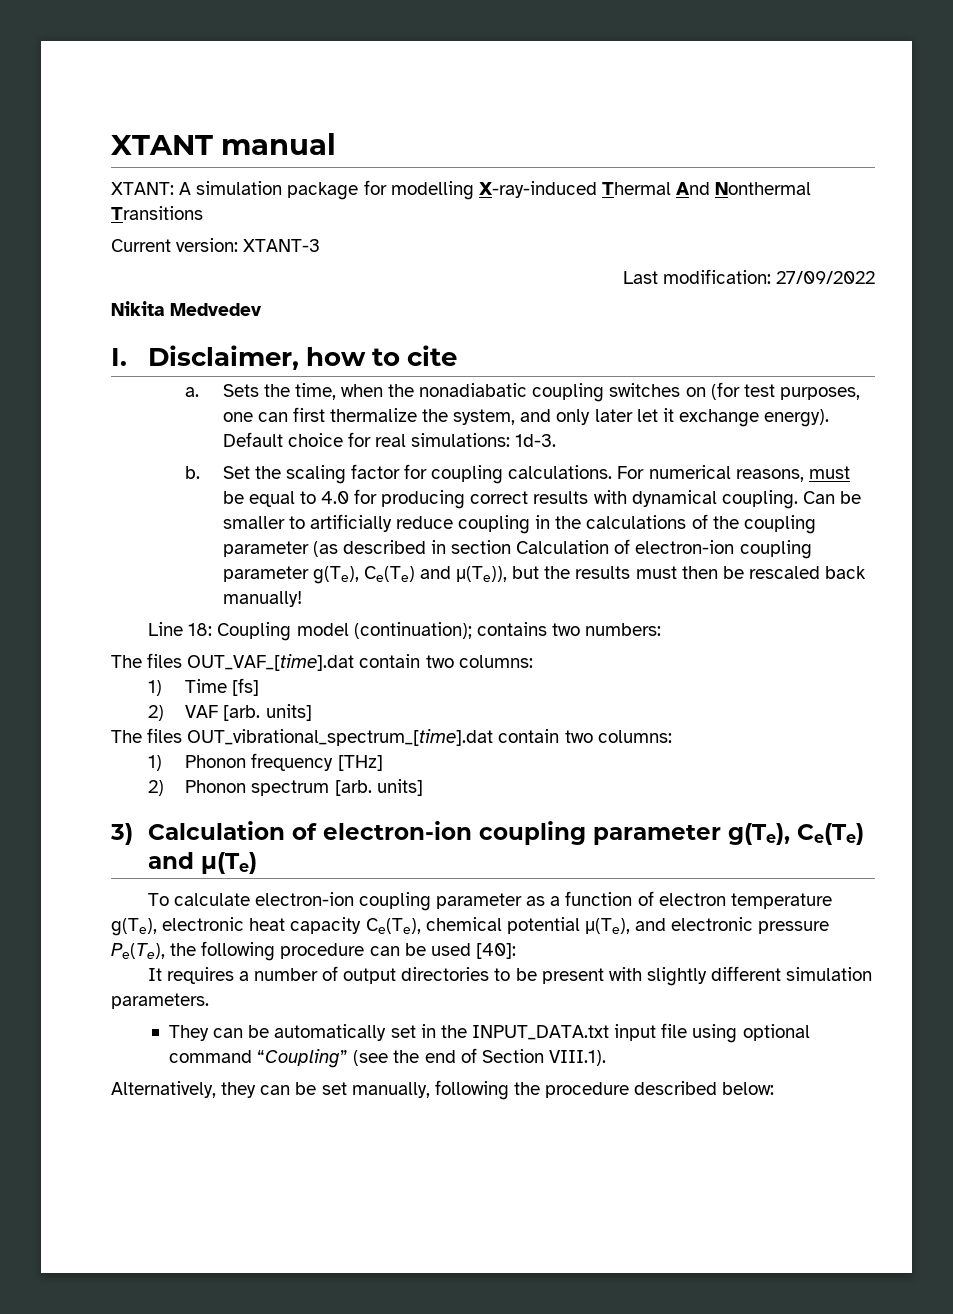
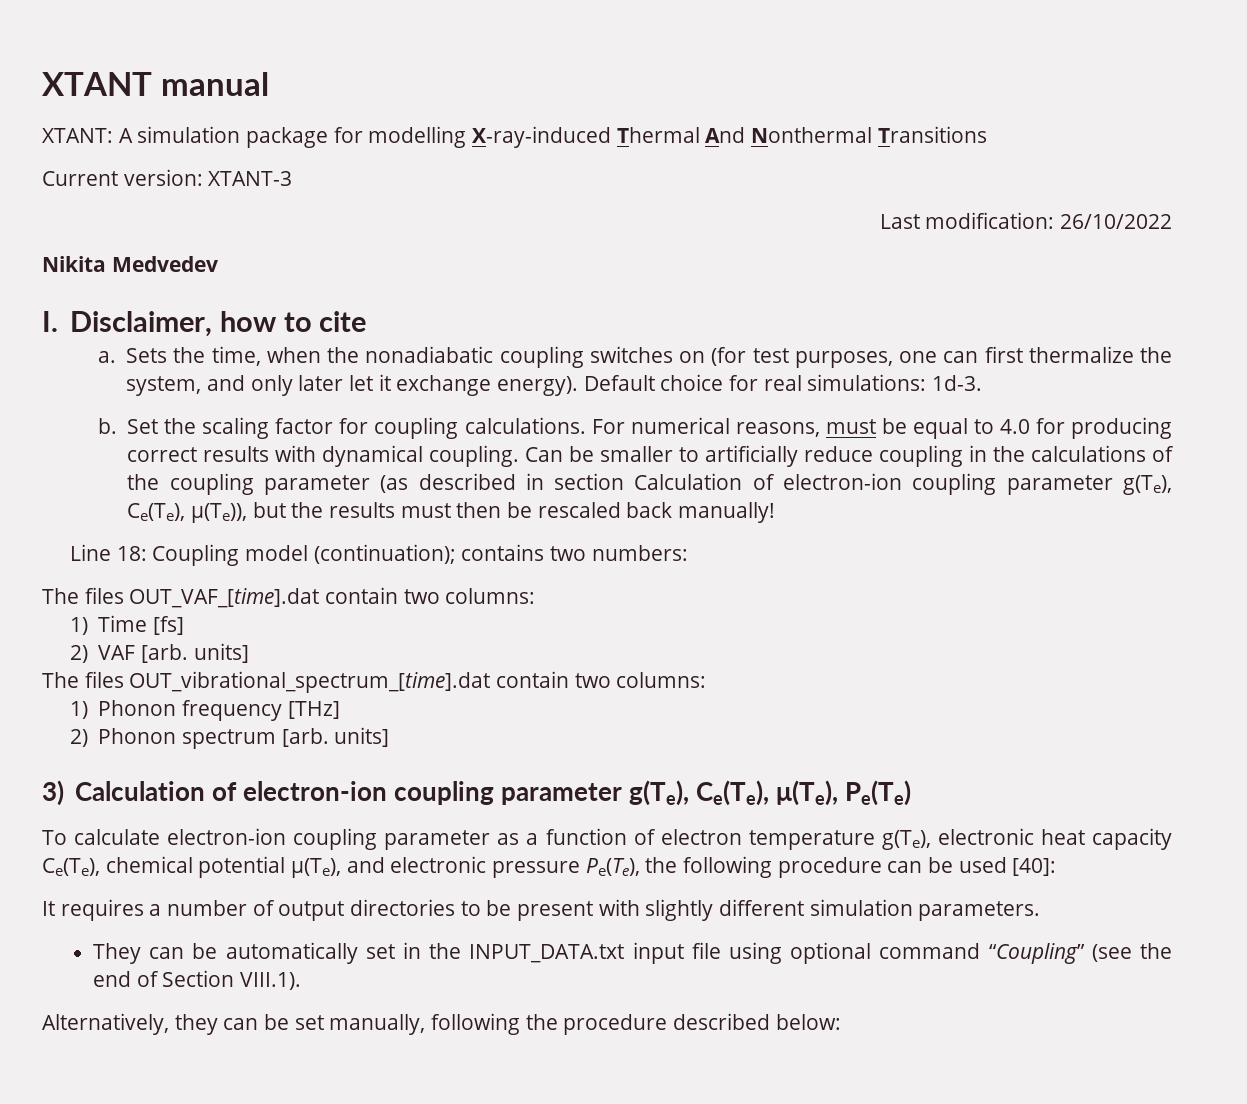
- Last modification: 27/09/2022
+ Last modification: 26/10/2022
- Can be smaller to artificially reduce coupling in the calculations of the coupling parameter (as described in section Calculation of electron-ion coupling parameter g(Te), Ce(Te) and μ(Te)), but the results must then be rescaled back manually!
+ Can be smaller to artificially reduce coupling in the calculations of the coupling parameter (as described in section Calculation of electron-ion coupling parameter g(Te), Ce(Te), μ(Te)), but the results must then be rescaled back manually!
- 3) Calculation of electron-ion coupling parameter g(Te), Ce(Te) and μ(Te)
+ 3) Calculation of electron-ion coupling parameter g(Te), Ce(Te), μ(Te), Pe(Te)

